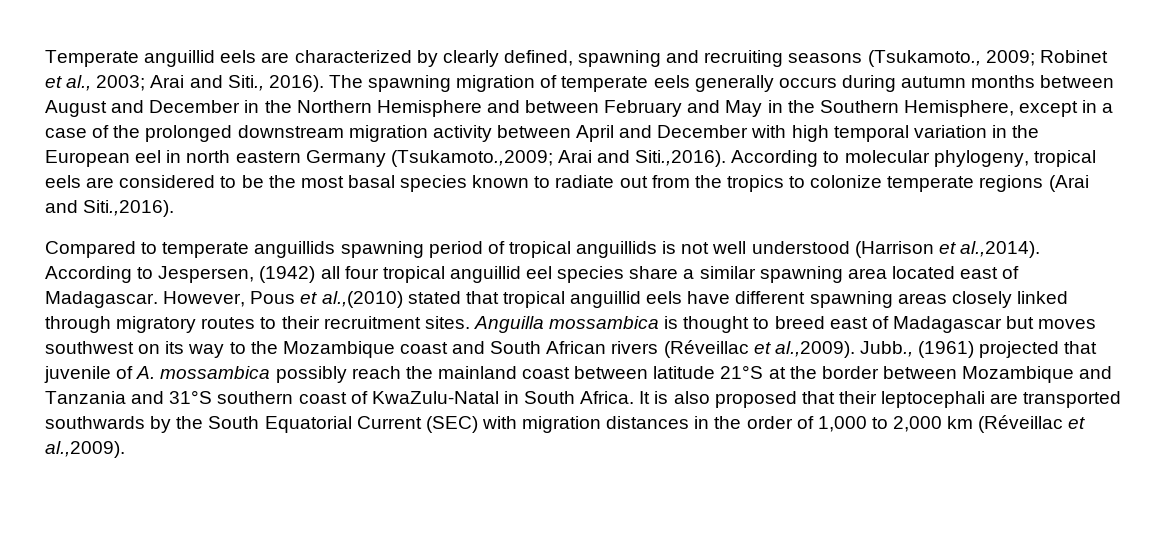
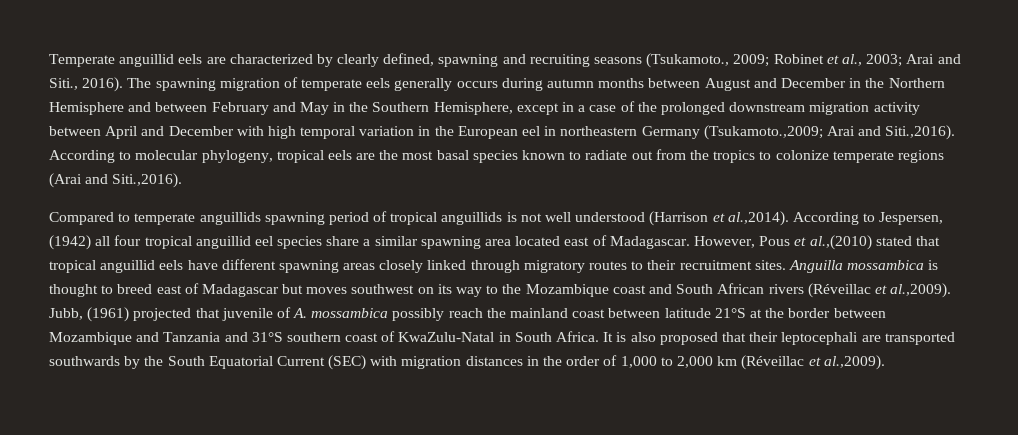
- The spawning migration of temperate eels generally occurs during autumn months between August and December in the Northern Hemisphere and between February and May in the Southern Hemisphere, except in a case of the prolonged downstream migration activity between April and December with high temporal variation in the European eel in north eastern Germany (Tsukamoto.,2009;
+ The spawning migration of temperate eels generally occurs during autumn months between August and December in the Northern Hemisphere and between February and May in the Southern Hemisphere, except in a case of the prolonged downstream migration activity between April and December with high temporal variation in the European eel in northeastern Germany (Tsukamoto.,2009;
- Arai and Siti.,2016). According to molecular phylogeny, tropical eels are considered to be the most basal species known to radiate out from the tropics to colonize temperate regions (Arai and Siti.,2016).
+ Arai and Siti.,2016). According to molecular phylogeny, tropical eels are the most basal species known to radiate out from the tropics to colonize temperate regions (Arai and Siti.,2016).
- Anguilla mossambica is thought to breed east of Madagascar but moves southwest on its way to the Mozambique coast and South African rivers (Réveillac et al.,2009). Jubb., (1961) projected that juvenile of A. mossambica possibly reach the mainland coast between latitude 21°S at the border between Mozambique and Tanzania and 31°S southern coast of KwaZulu-Natal in South Africa.
+ Anguilla mossambica is thought to breed east of Madagascar but moves southwest on its way to the Mozambique coast and South African rivers (Réveillac et al.,2009). Jubb, (1961) projected that juvenile of A. mossambica possibly reach the mainland coast between latitude 21°S at the border between Mozambique and Tanzania and 31°S southern coast of KwaZulu-Natal in South Africa.

